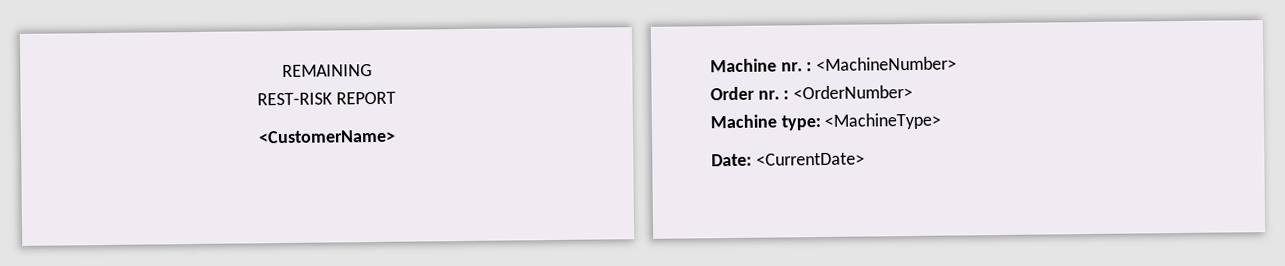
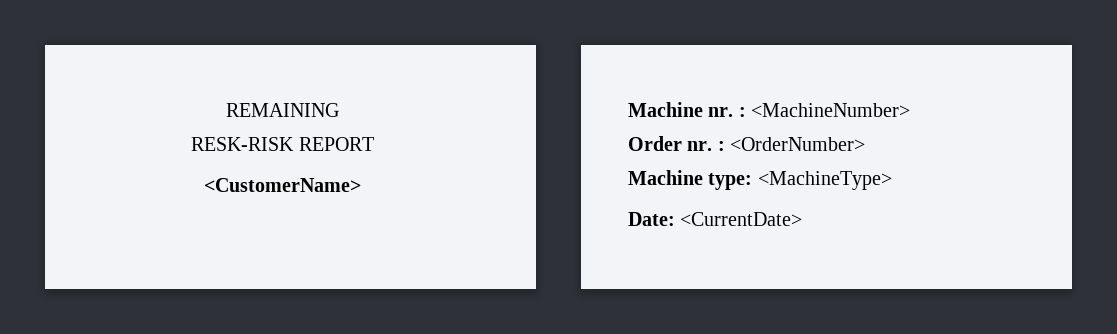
- REST-RISK REPORT
+ RESK-RISK REPORT

